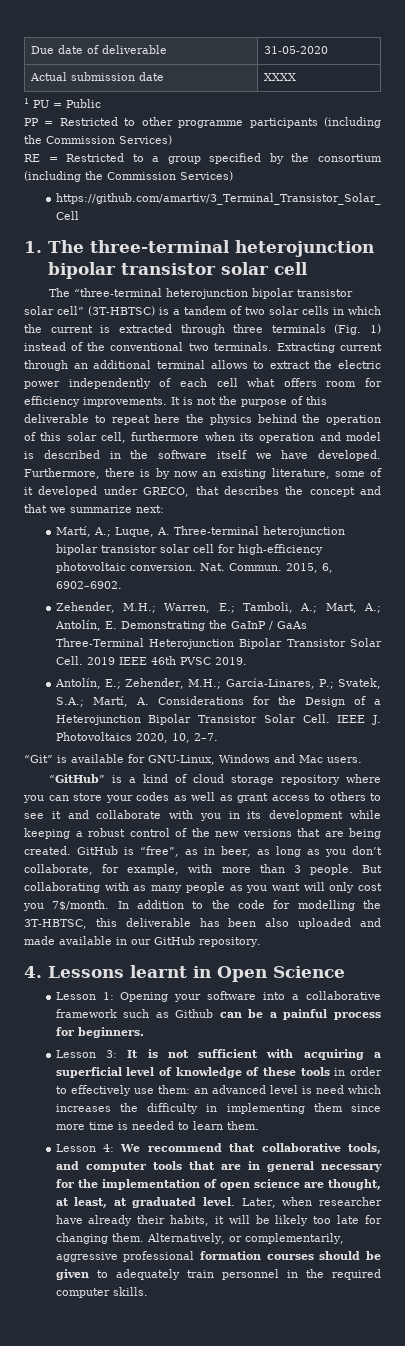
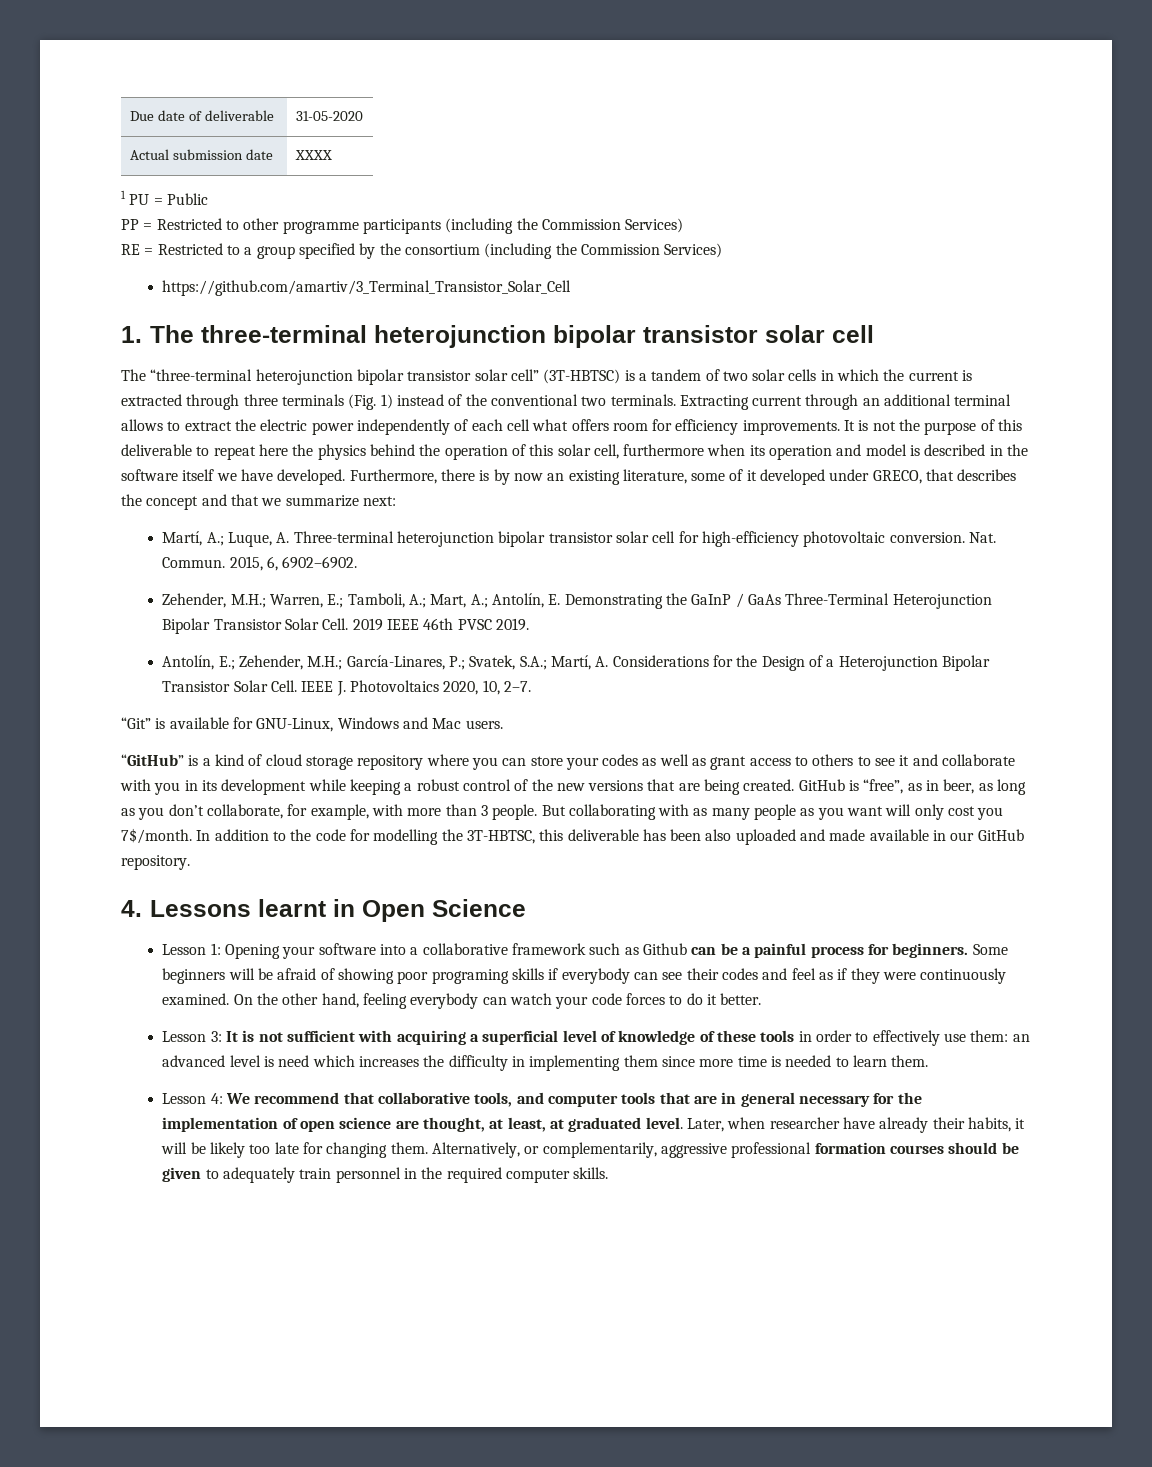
+ Some beginners will be afraid of showing poor programing skills if everybody can see their codes and feel as if they were continuously examined. On the other hand, feeling everybody can watch your code forces to do it better.

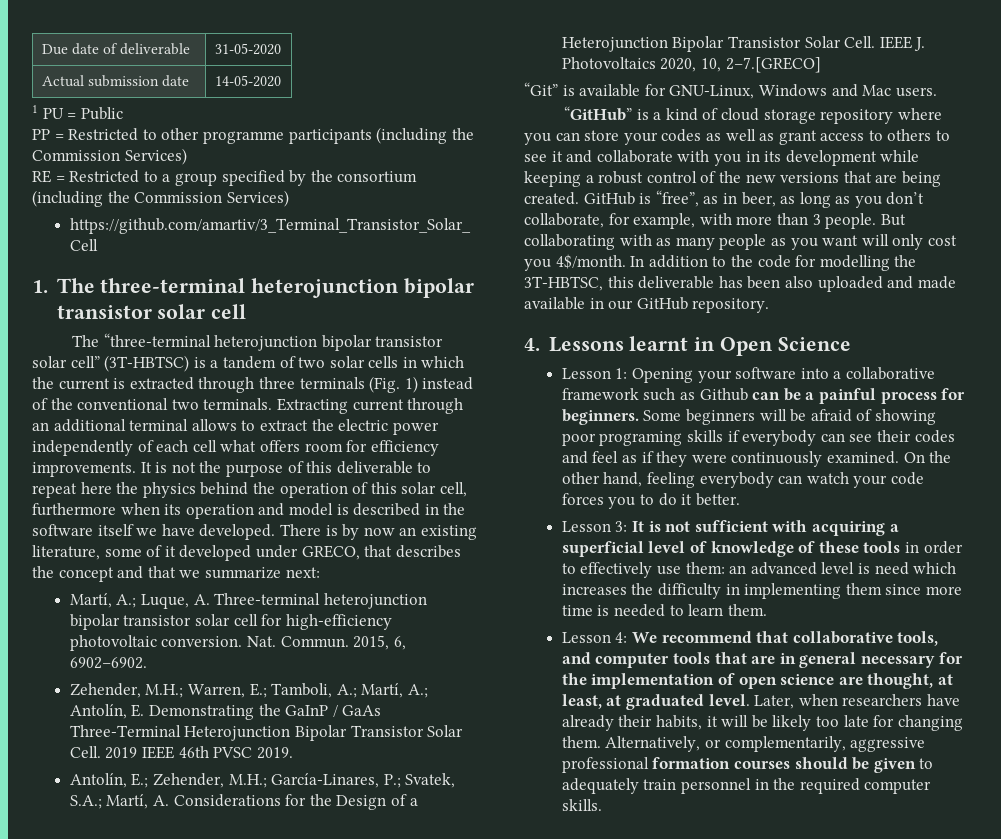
- Actual submission date | XXXX
+ Actual submission date | 14-05-2020
- Furthermore, there is by now an existing literature, some of it developed under GRECO, that describes the concept and that we summarize next:
+ There is by now an existing literature, some of it developed under GRECO, that describes the concept and that we summarize next:
- Zehender, M.H.; Warren, E.; Tamboli, A.; Mart, A.; Antolín, E. Demonstrating the GaInP / GaAs Three-Terminal Heterojunction Bipolar Transistor Solar Cell.
+ Zehender, M.H.; Warren, E.; Tamboli, A.; Martí, A.; Antolín, E. Demonstrating the GaInP / GaAs Three-Terminal Heterojunction Bipolar Transistor Solar Cell.
- IEEE J. Photovoltaics 2020, 10, 2–7.
+ IEEE J. Photovoltaics 2020, 10, 2–7.[GRECO]
- But collaborating with as many people as you want will only cost you 7$/month.
+ But collaborating with as many people as you want will only cost you 4$/month.
- On the other hand, feeling everybody can watch your code forces to do it better.
+ On the other hand, feeling everybody can watch your code forces you to do it better.
- Later, when researcher have already their habits, it will be likely too late for changing them.
+ Later, when researchers have already their habits, it will be likely too late for changing them.

